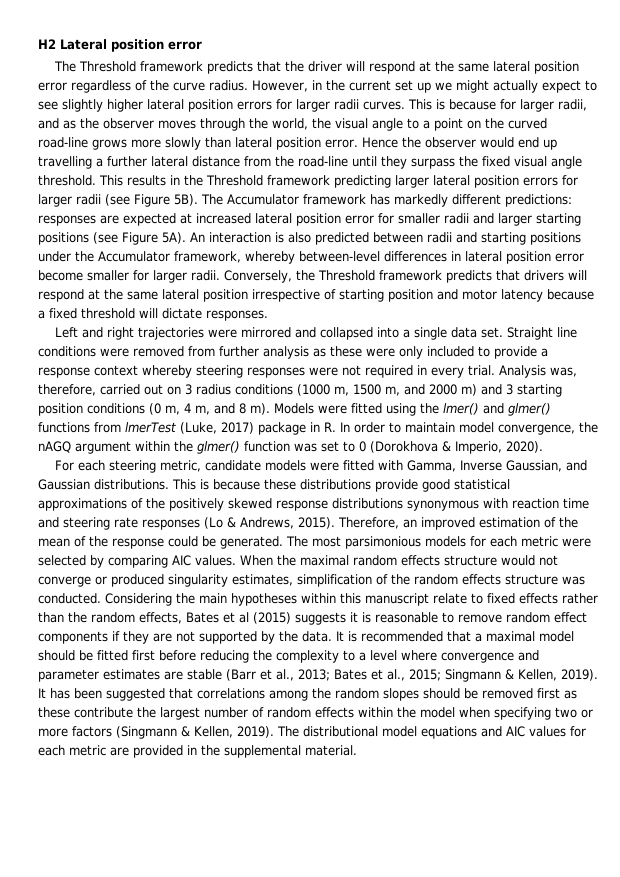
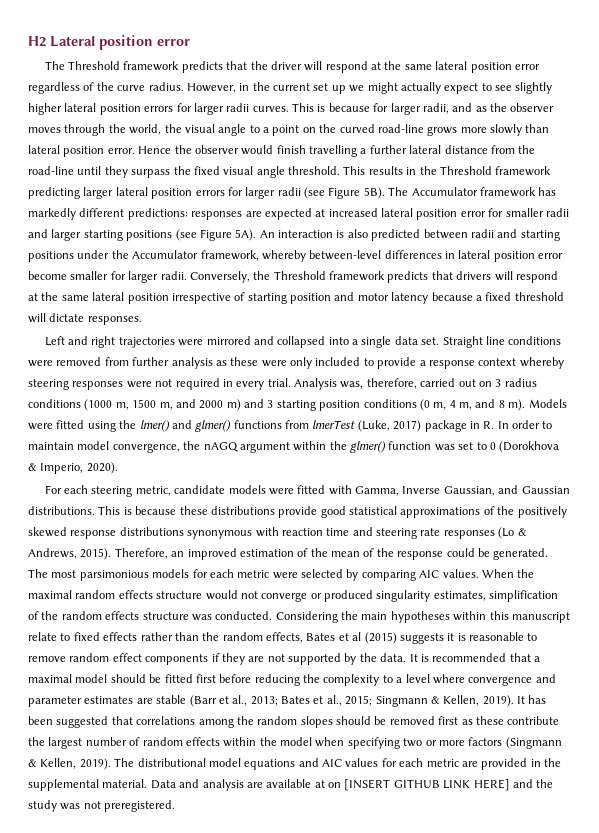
- Hence the observer would end up travelling a further lateral distance from the road-line until they surpass the fixed visual angle threshold.
+ Hence the observer would finish travelling a further lateral distance from the road-line until they surpass the fixed visual angle threshold.
+ Data and analysis are available at on [INSERT GITHUB LINK HERE] and the study was not preregistered.

